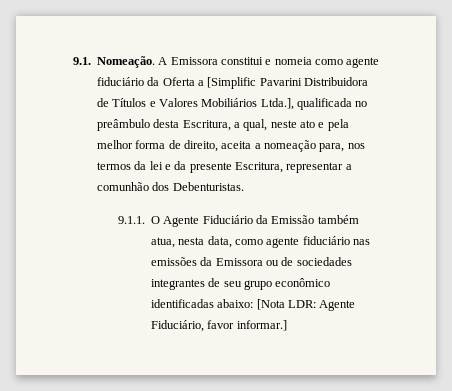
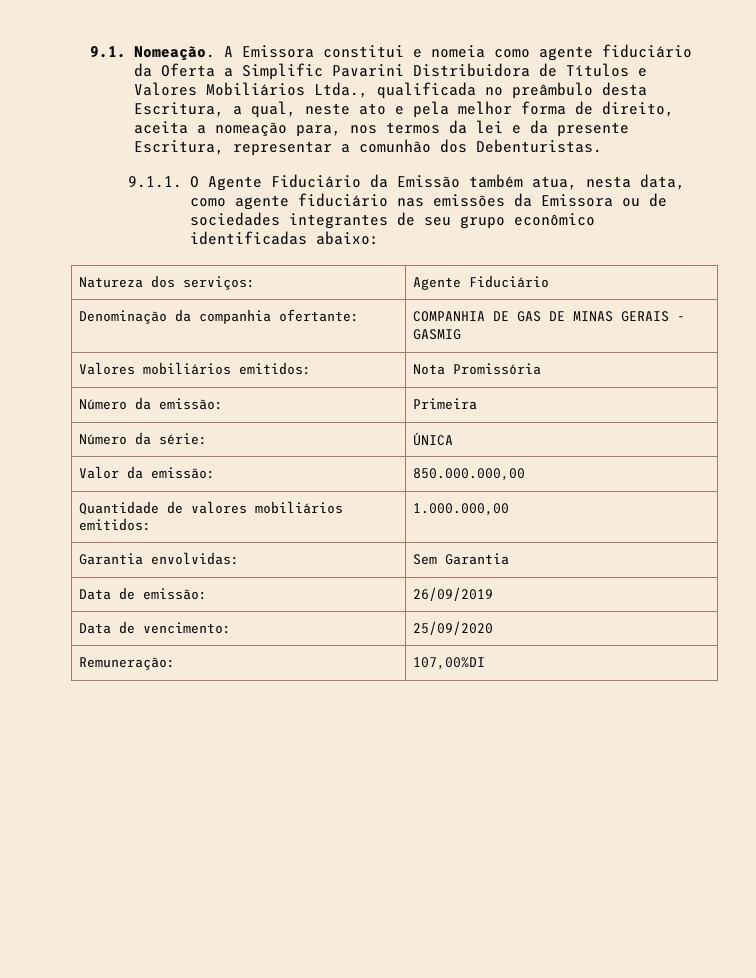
- A Emissora constitui e nomeia como agente fiduciário da Oferta a [Simplific Pavarini Distribuidora de Títulos e Valores Mobiliários Ltda.], qualificada no preâmbulo desta Escritura, a qual, neste ato e pela melhor forma de direito, aceita a nomeação para, nos termos da lei e da presente Escritura, representar a comunhão dos Debenturistas.
+ A Emissora constitui e nomeia como agente fiduciário da Oferta a Simplific Pavarini Distribuidora de Títulos e Valores Mobiliários Ltda., qualificada no preâmbulo desta Escritura, a qual, neste ato e pela melhor forma de direito, aceita a nomeação para, nos termos da lei e da presente Escritura, representar a comunhão dos Debenturistas.
- 9.1.1. O Agente Fiduciário da Emissão também atua, nesta data, como agente fiduciário nas emissões da Emissora ou de sociedades integrantes de seu grupo econômico identificadas abaixo: [Nota LDR: Agente Fiduciário, favor informar.]
+ 9.1.1. O Agente Fiduciário da Emissão também atua, nesta data, como agente fiduciário nas emissões da Emissora ou de sociedades integrantes de seu grupo econômico identificadas abaixo:
+ Natureza dos serviços: | Agente Fiduciário
+ Denominação da companhia ofertante: | COMPANHIA DE GAS DE MINAS GERAIS - GASMIG
+ Valores mobiliários emitidos: | Nota Promissória
+ Número da emissão: | Primeira
+ Número da série: | ÚNICA
+ Valor da emissão: | 850.000.000,00
+ Quantidade de valores mobiliários emitidos: | 1.000.000,00
+ Garantia envolvidas: | Sem Garantia
+ Data de emissão: | 26/09/2019
+ Data de vencimento: | 25/09/2020
+ Remuneração: | 107,00%DI

